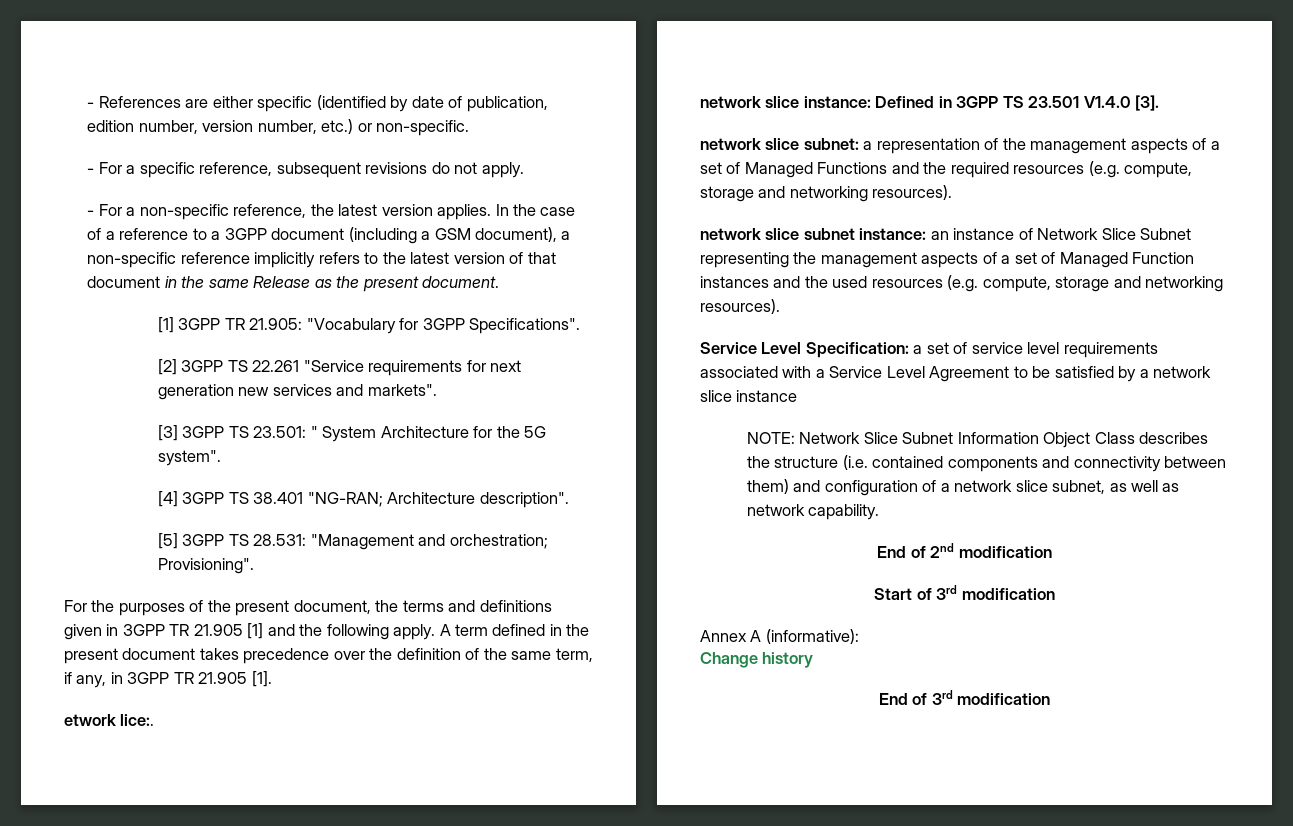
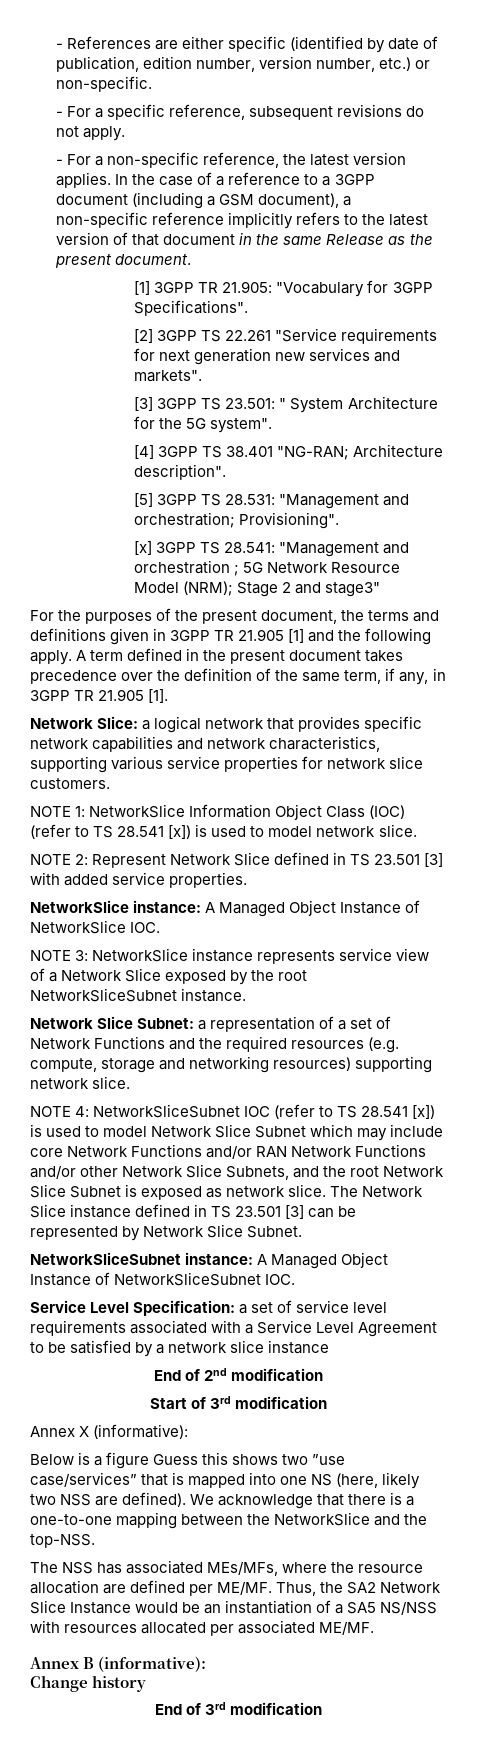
+ [x] 3GPP TS 28.541: "Management and orchestration ; 5G Network Resource Model (NRM); Stage 2 and stage3"
- etwork lice:.
- network slice instance: Defined in 3GPP TS 23.501 V1.4.0 [3].
- network slice subnet: a representation of the management aspects of a set of Managed Functions and the required resources (e.g. compute, storage and networking resources).
- network slice subnet instance: an instance of Network Slice Subnet representing the management aspects of a set of Managed Function instances and the used resources (e.g. compute, storage and networking resources).
+ Network Slice: a logical network that provides specific network capabilities and network characteristics, supporting various service properties for network slice customers.
+ NOTE 1: NetworkSlice Information Object Class (IOC) (refer to TS 28.541 [x]) is used to model network slice.
+ NOTE 2: Represent Network Slice defined in TS 23.501 [3] with added service properties.
+ NetworkSlice instance: A Managed Object Instance of NetworkSlice IOC.
+ NOTE 3: NetworkSlice instance represents service view of a Network Slice exposed by the root NetworkSliceSubnet instance.
+ Network Slice Subnet: a representation of a set of Network Functions and the required resources (e.g. compute, storage and networking resources) supporting network slice.
+ NOTE 4: NetworkSliceSubnet IOC (refer to TS 28.541 [x]) is used to model Network Slice Subnet which may include core Network Functions and/or RAN Network Functions and/or other Network Slice Subnets, and the root Network Slice Subnet is exposed as network slice. The Network Slice instance defined in TS 23.501 [3] can be represented by Network Slice Subnet.
+ NetworkSliceSubnet instance: A Managed Object Instance of NetworkSliceSubnet IOC.
- NOTE: Network Slice Subnet Information Object Class describes the structure (i.e. contained components and connectivity between them) and configuration of a network slice subnet, as well as network capability.
- Annex A (informative):
+ Annex X (informative):
+ Below is a figure Guess this shows two ”use case/services” that is mapped into one NS (here, likely two NSS are defined). We acknowledge that there is a one-to-one mapping between the NetworkSlice and the top-NSS.
+ The NSS has associated MEs/MFs, where the resource allocation are defined per ME/MF. Thus, the SA2 Network Slice Instance would be an instantiation of a SA5 NS/NSS with resources allocated per associated ME/MF.
+ Annex B (informative):

